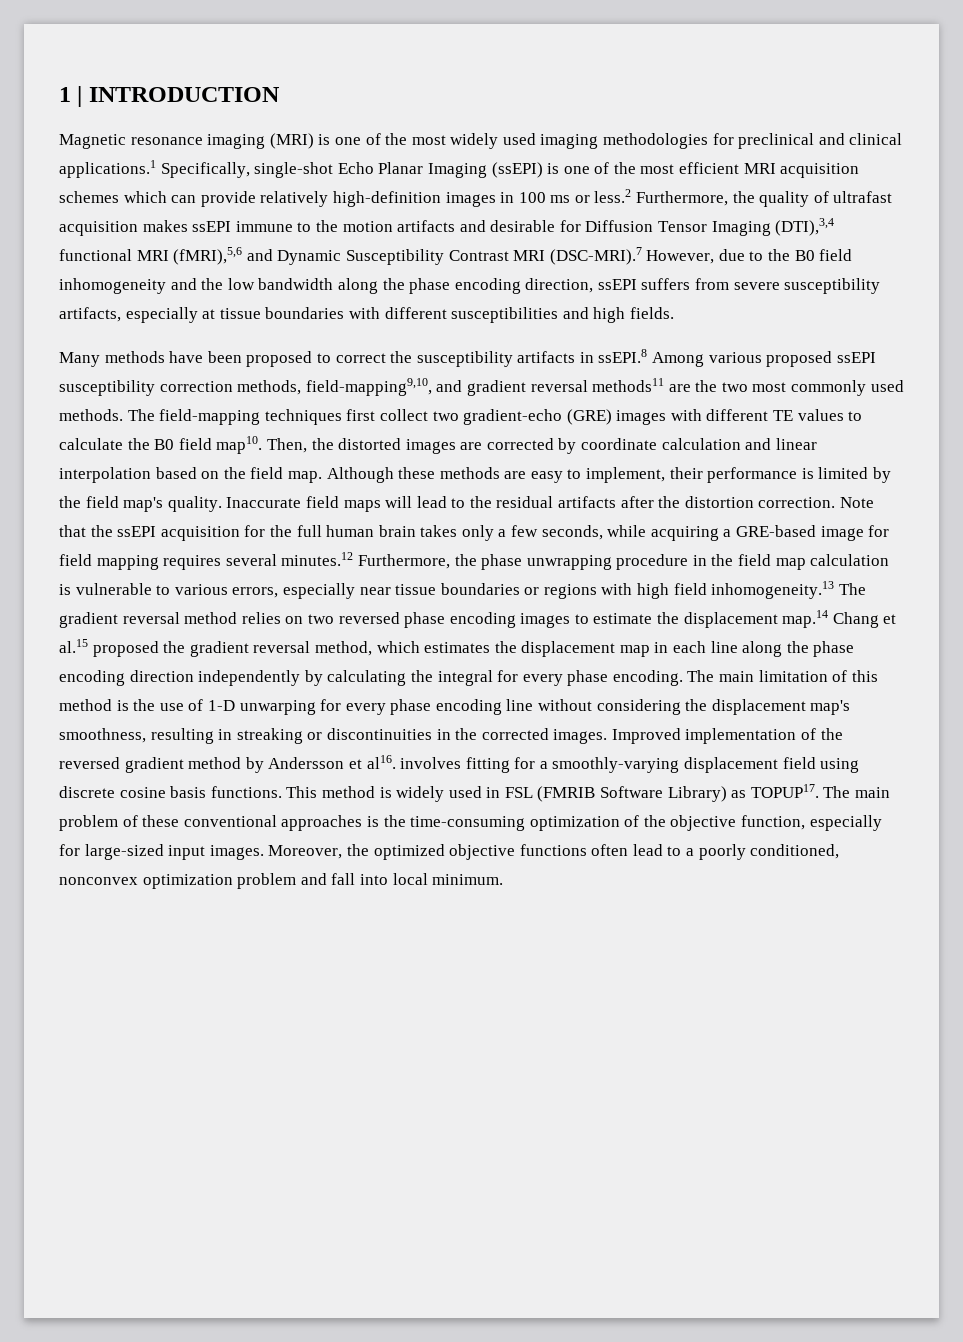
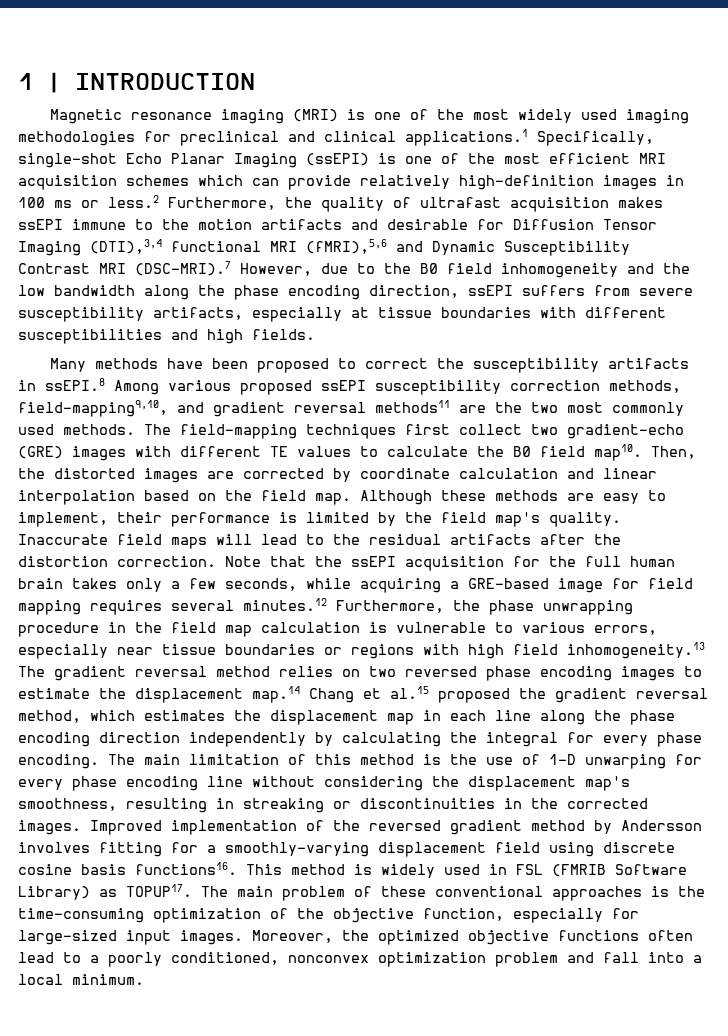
- Improved implementation of the reversed gradient method by Andersson et al16. involves fitting for a smoothly-varying displacement field using discrete cosine basis functions.
+ Improved implementation of the reversed gradient method by Andersson involves fitting for a smoothly-varying displacement field using discrete cosine basis functions16.
- Moreover, the optimized objective functions often lead to a poorly conditioned, nonconvex optimization problem and fall into local minimum.
+ Moreover, the optimized objective functions often lead to a poorly conditioned, nonconvex optimization problem and fall into a local minimum.

